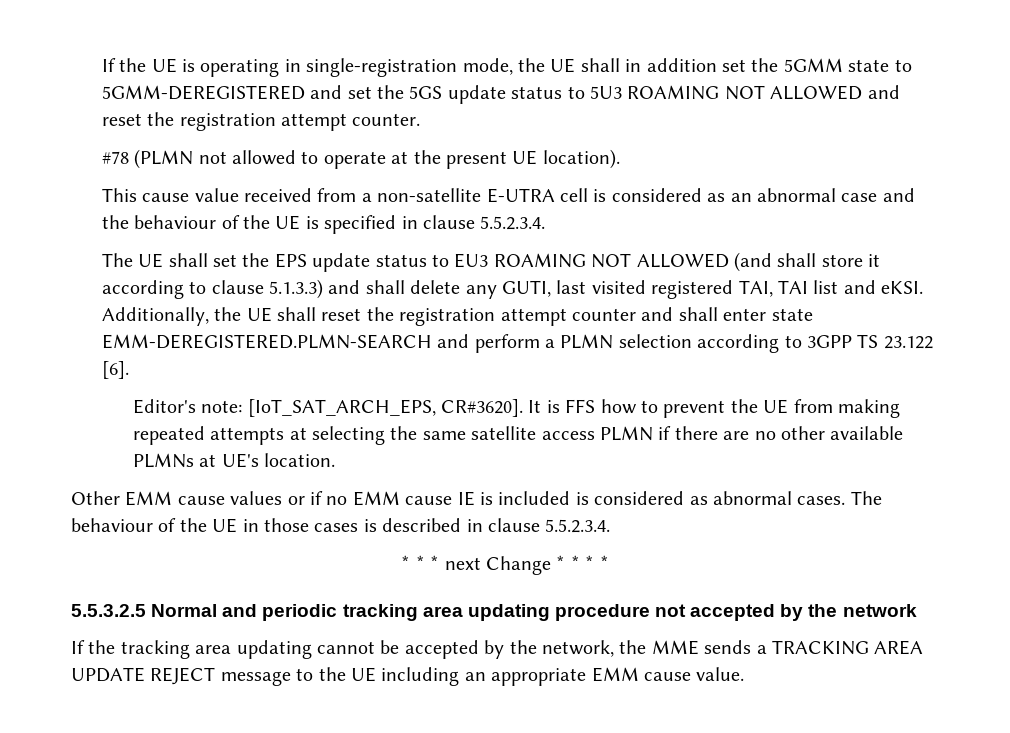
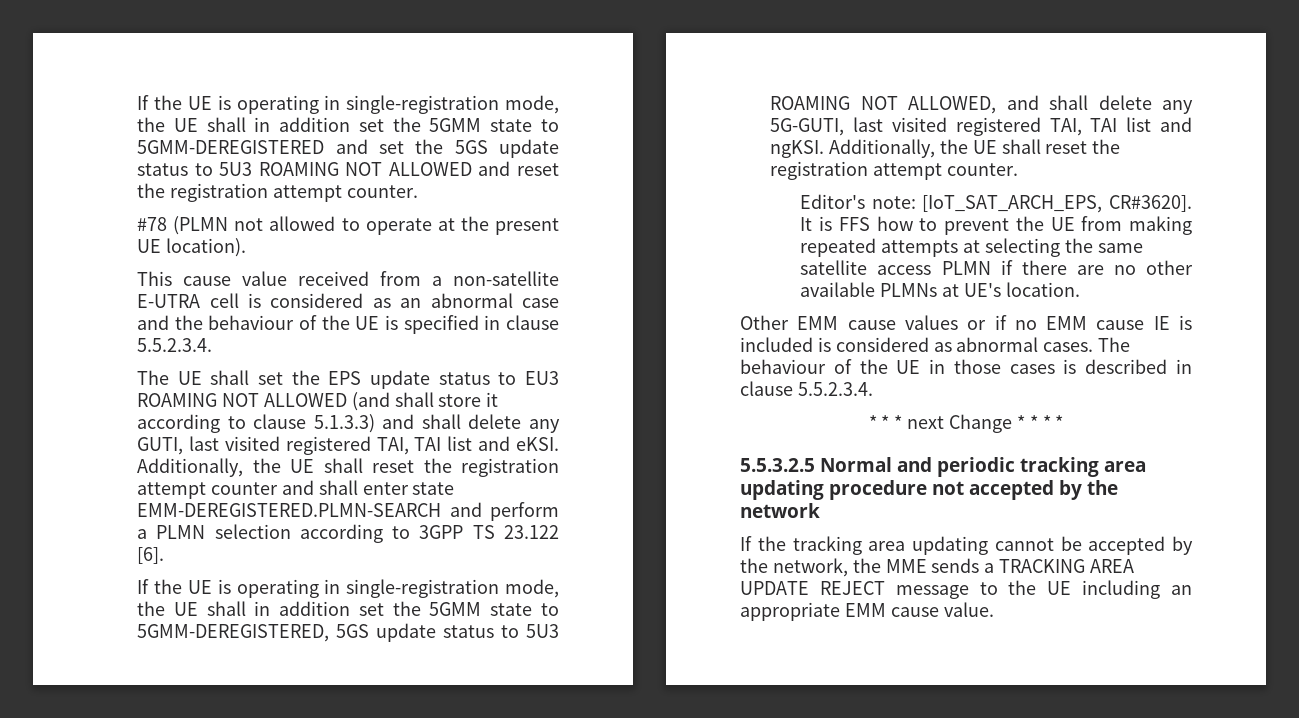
+ If the UE is operating in single-registration mode, the UE shall in addition set the 5GMM state to 5GMM-DEREGISTERED, 5GS update status to 5U3 ROAMING NOT ALLOWED, and shall delete any 5G-GUTI, last visited registered TAI, TAI list and ngKSI. Additionally, the UE shall reset the registration attempt counter.

